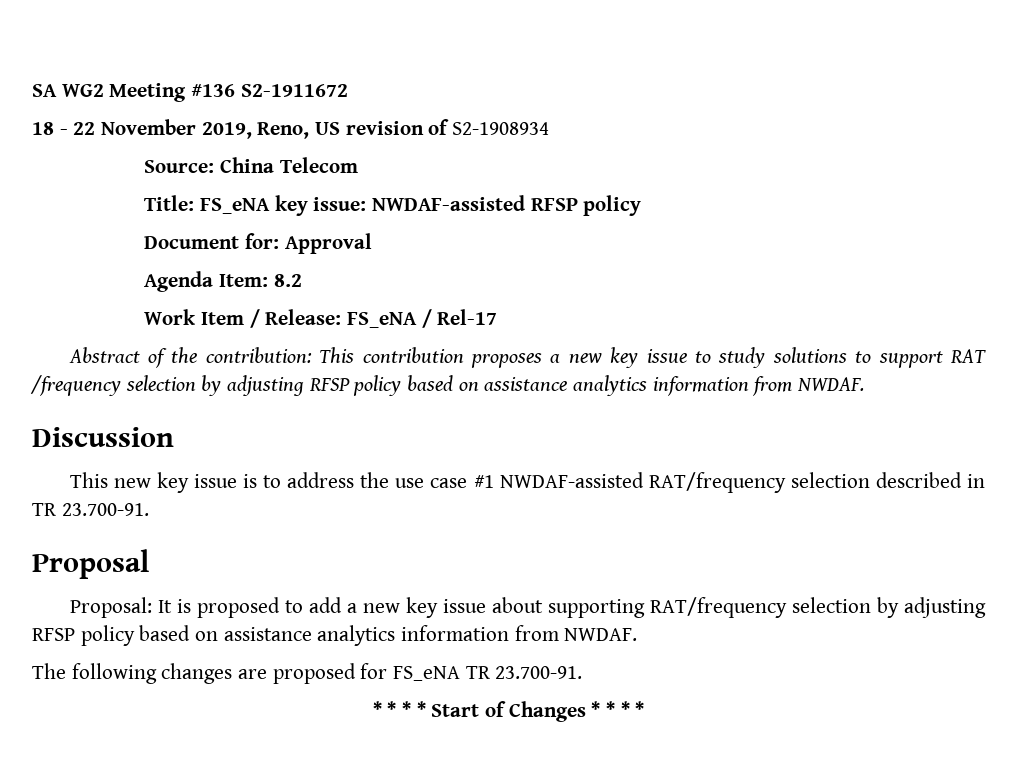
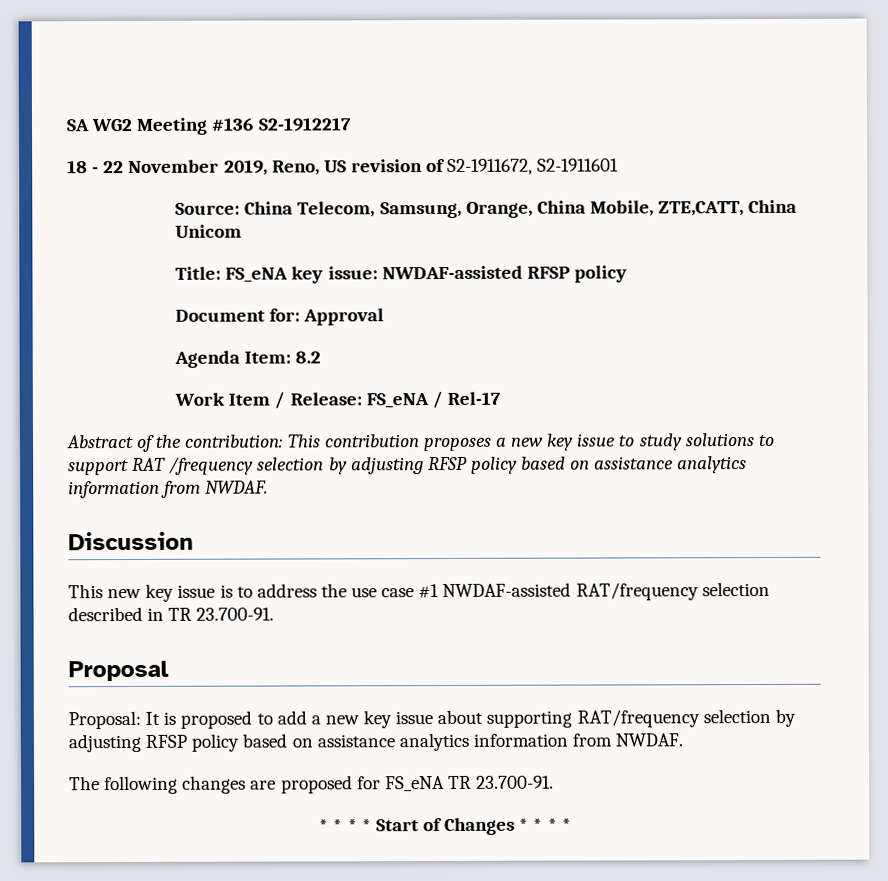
- SA WG2 Meeting #136 S2-1911672
+ SA WG2 Meeting #136 S2-1912217
- 18 - 22 November 2019, Reno, US revision of S2-1908934
+ 18 - 22 November 2019, Reno, US revision of S2-1911672, S2-1911601
- Source: China Telecom
+ Source: China Telecom, Samsung, Orange, China Mobile, ZTE,CATT, China Unicom

